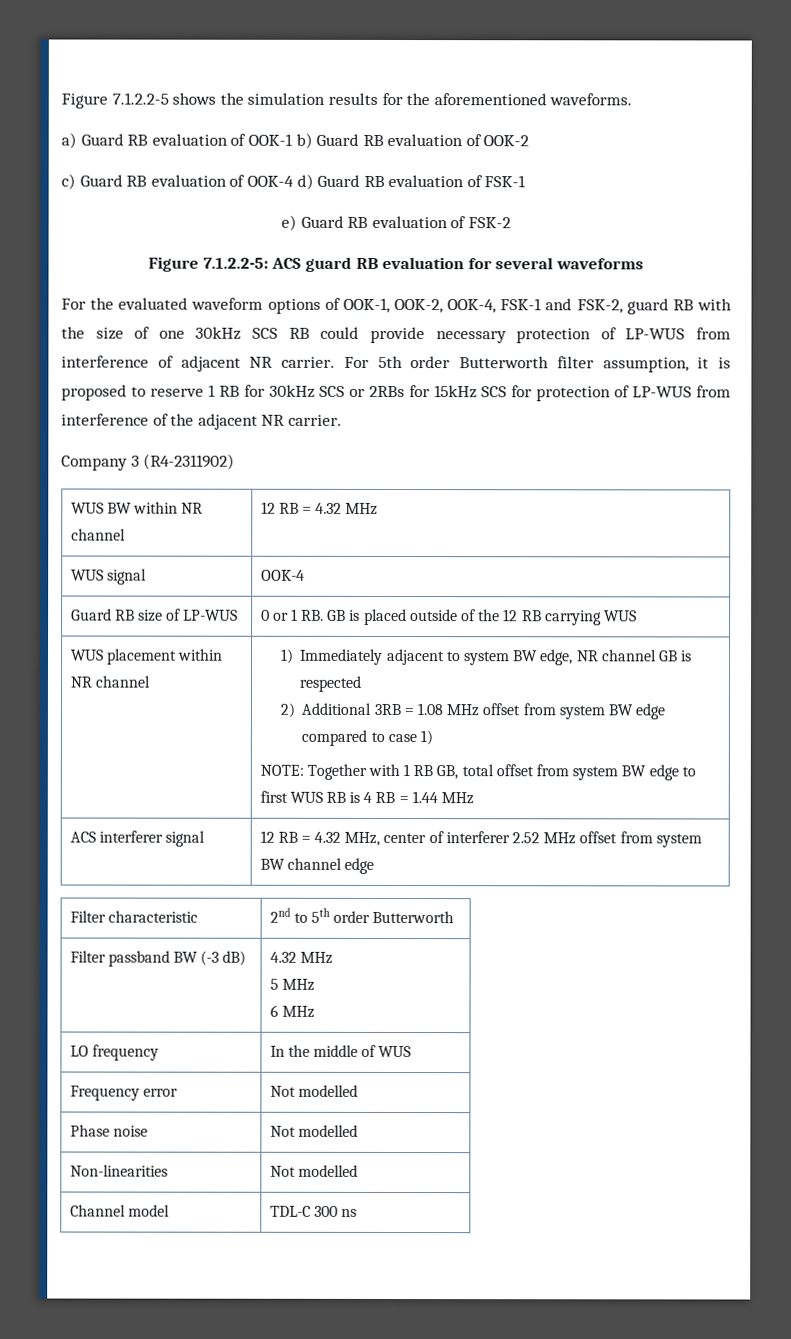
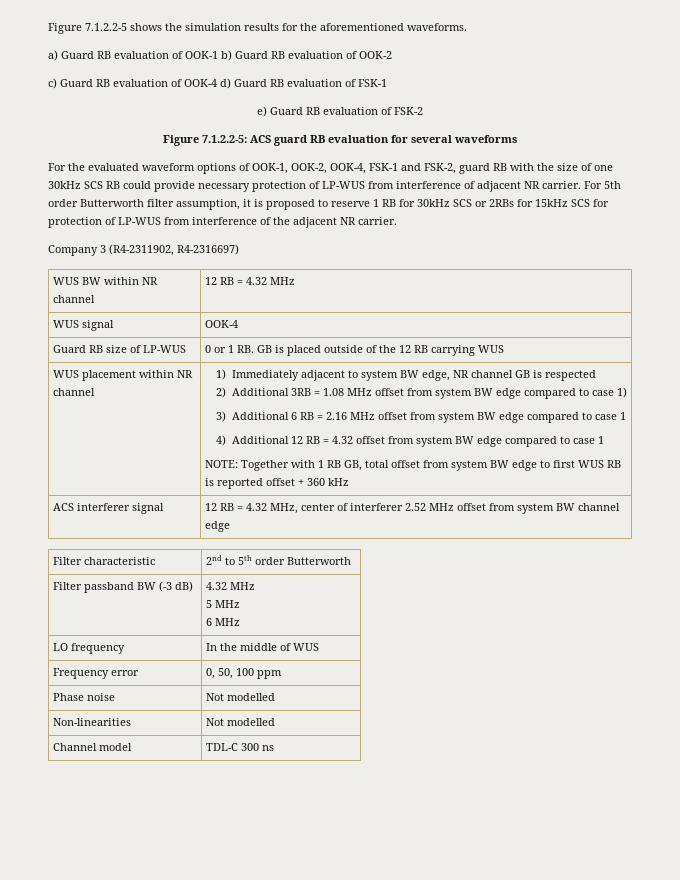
- Company 3 (R4-2311902)
+ Company 3 (R4-2311902, R4-2316697)
+ 3) Additional 6 RB = 2.16 MHz offset from system BW edge compared to case 1
+ 4) Additional 12 RB = 4.32 offset from system BW edge compared to case 1
- NOTE: Together with 1 RB GB, total offset from system BW edge to first WUS RB is 4 RB = 1.44 MHz
+ NOTE: Together with 1 RB GB, total offset from system BW edge to first WUS RB is reported offset + 360 kHz
- Frequency error | Not modelled
+ Frequency error | 0, 50, 100 ppm

